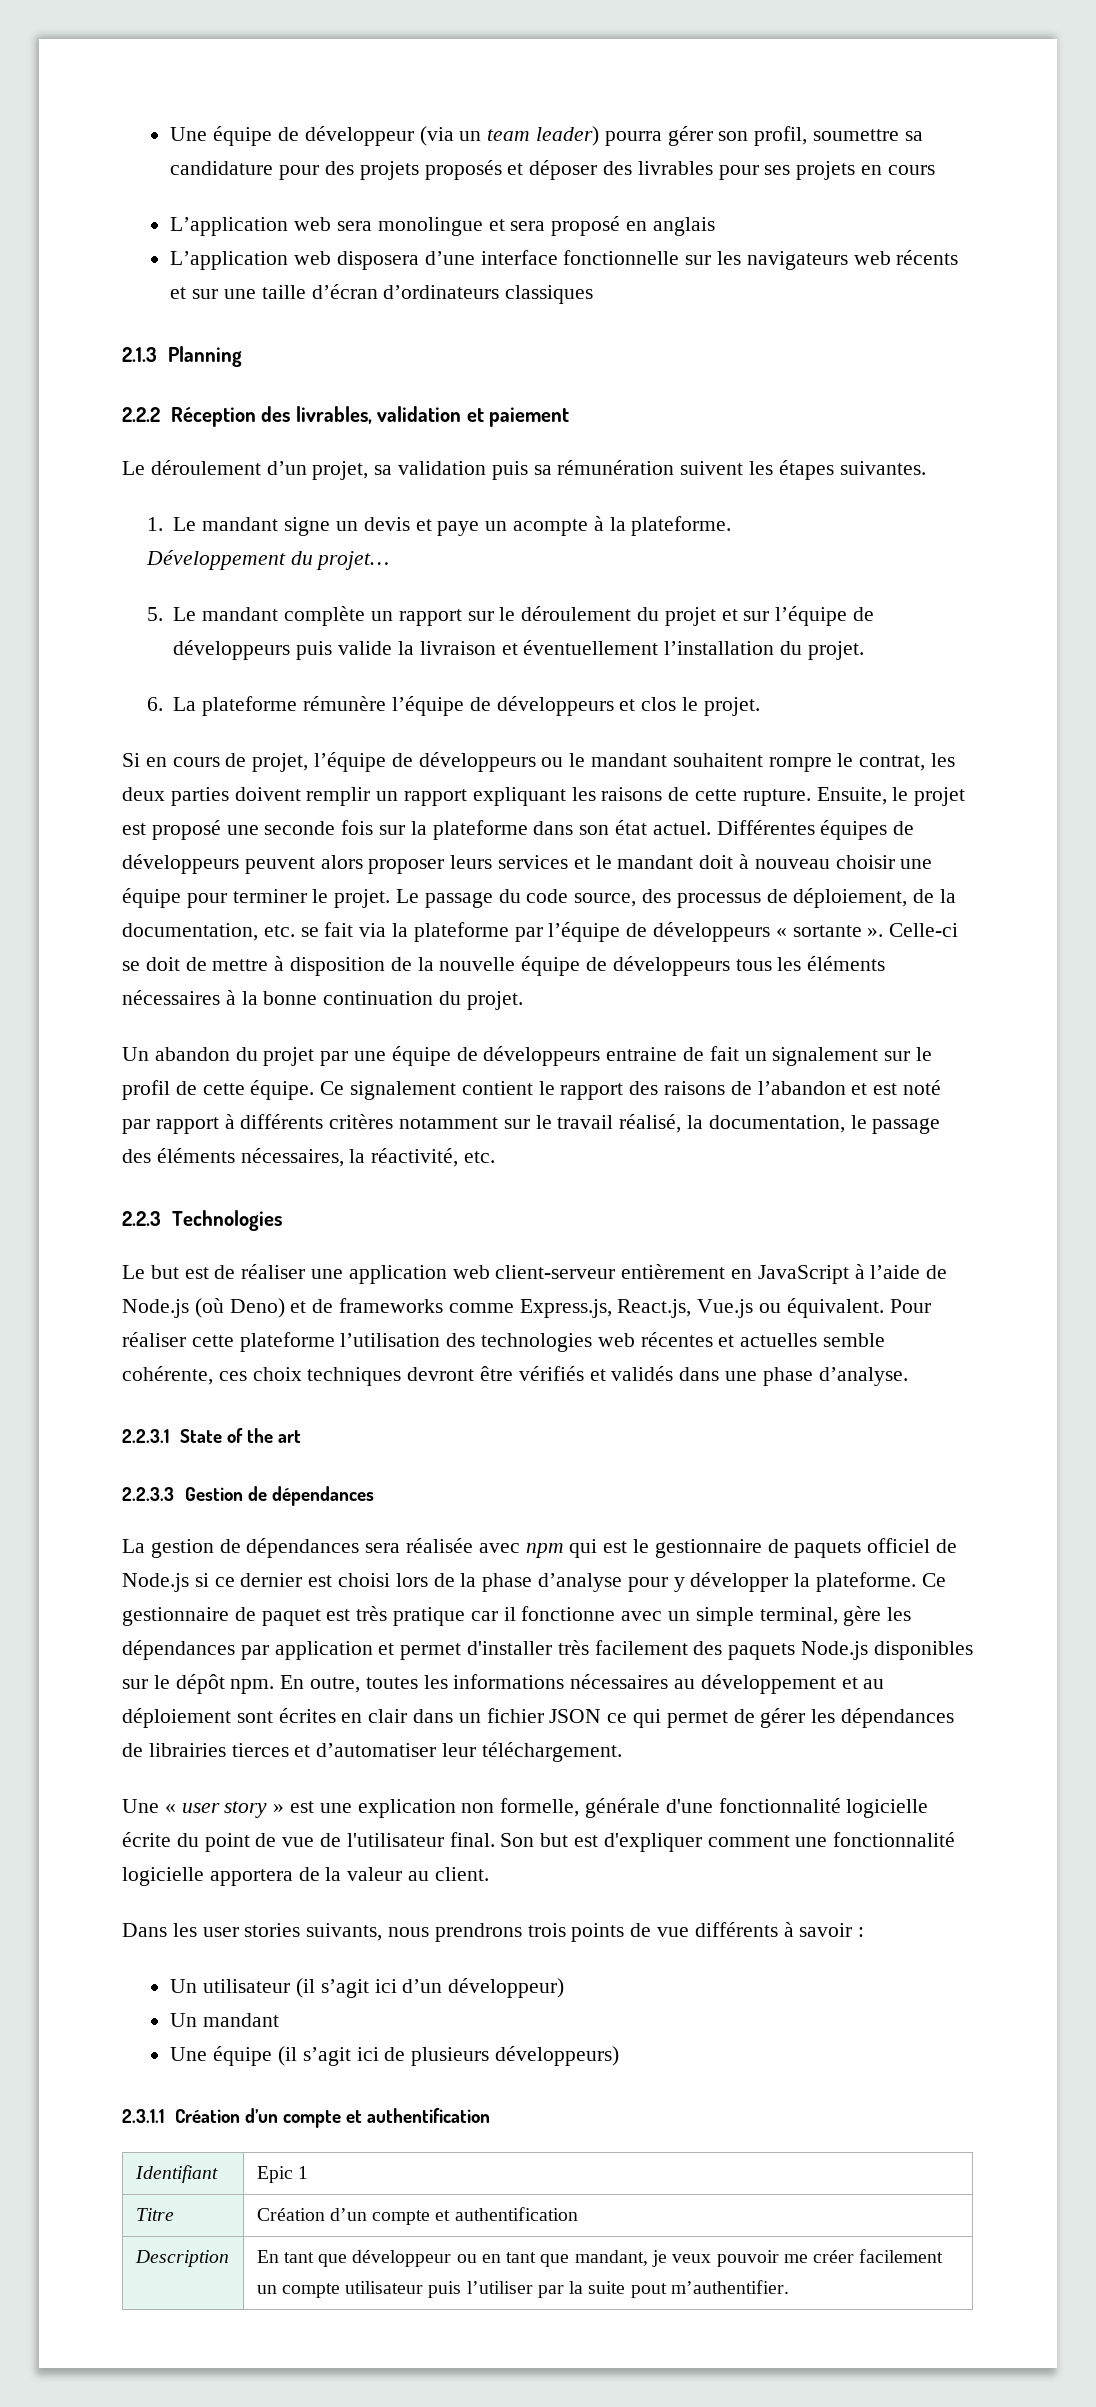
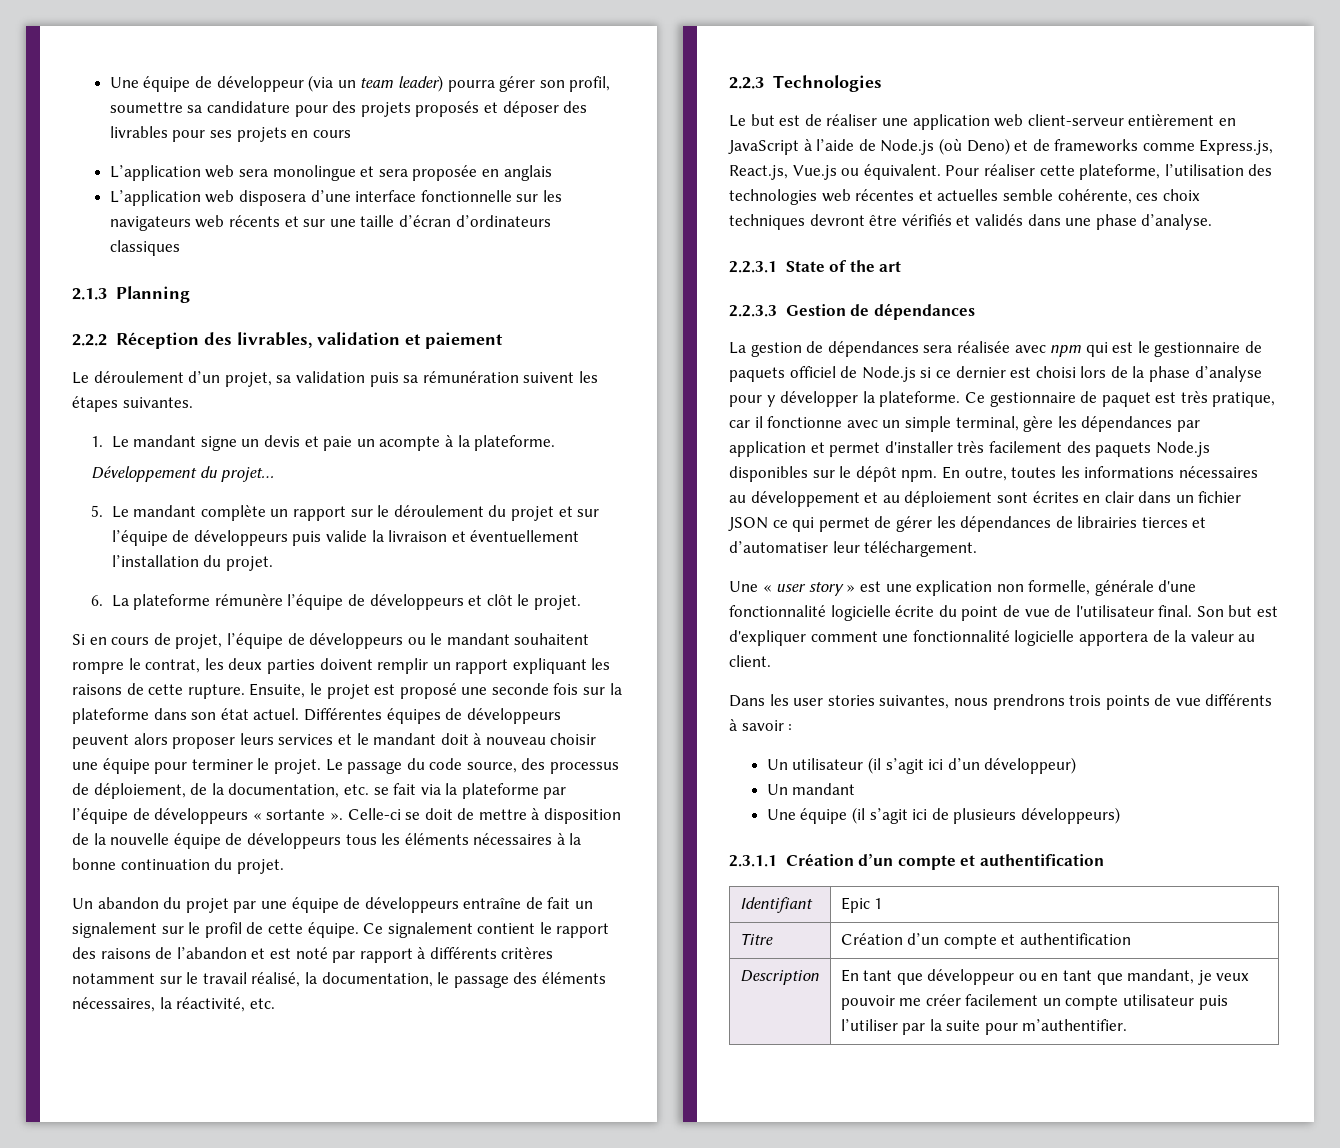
- L’application web sera monolingue et sera proposé en anglais
+ L’application web sera monolingue et sera proposée en anglais
- 1. Le mandant signe un devis et paye un acompte à la plateforme.
+ 1. Le mandant signe un devis et paie un acompte à la plateforme.
- 6. La plateforme rémunère l’équipe de développeurs et clos le projet.
+ 6. La plateforme rémunère l’équipe de développeurs et clôt le projet.
- Un abandon du projet par une équipe de développeurs entraine de fait un signalement sur le profil de cette équipe.
+ Un abandon du projet par une équipe de développeurs entraîne de fait un signalement sur le profil de cette équipe.
- Pour réaliser cette plateforme l’utilisation des technologies web récentes et actuelles semble cohérente, ces choix techniques devront être vérifiés et validés dans une phase d’analyse.
+ Pour réaliser cette plateforme, l’utilisation des technologies web récentes et actuelles semble cohérente, ces choix techniques devront être vérifiés et validés dans une phase d’analyse.
- Ce gestionnaire de paquet est très pratique car il fonctionne avec un simple terminal, gère les dépendances par application et permet d'installer très facilement des paquets Node.js disponibles sur le dépôt npm.
+ Ce gestionnaire de paquet est très pratique, car il fonctionne avec un simple terminal, gère les dépendances par application et permet d'installer très facilement des paquets Node.js disponibles sur le dépôt npm.
- Dans les user stories suivants, nous prendrons trois points de vue différents à savoir :
+ Dans les user stories suivantes, nous prendrons trois points de vue différents à savoir :
- Description | En tant que développeur ou en tant que mandant, je veux pouvoir me créer facilement un compte utilisateur puis l’utiliser par la suite pout m’authentifier.
+ Description | En tant que développeur ou en tant que mandant, je veux pouvoir me créer facilement un compte utilisateur puis l’utiliser par la suite pour m’authentifier.

